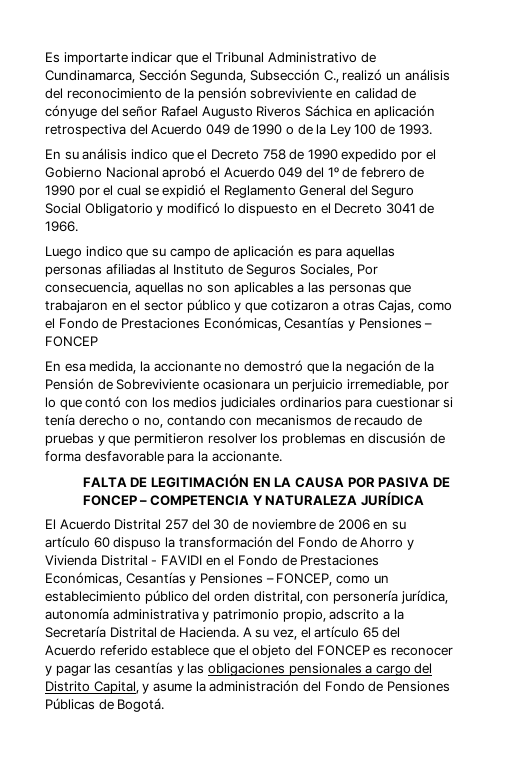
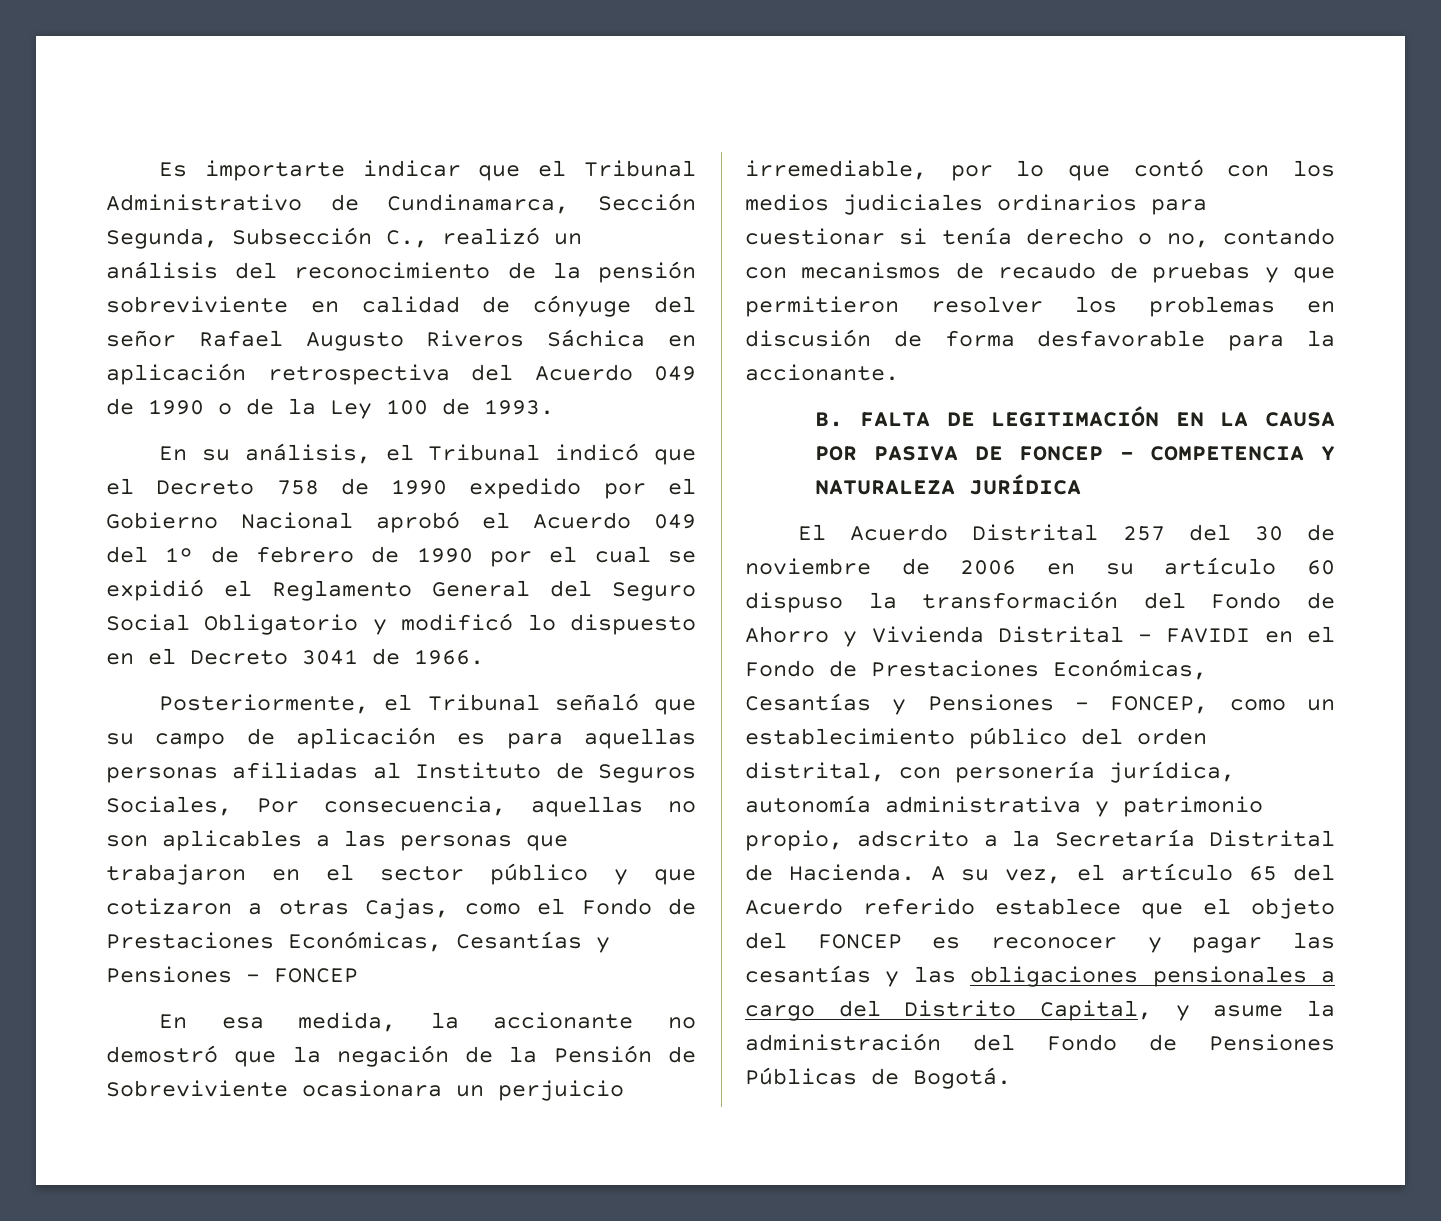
- En su análisis indico que el Decreto 758 de 1990 expedido por el Gobierno Nacional aprobó el Acuerdo 049 del 1º de febrero de 1990 por el cual se expidió el Reglamento General del Seguro Social Obligatorio y modificó lo dispuesto en el Decreto 3041 de 1966.
+ En su análisis, el Tribunal indicó que el Decreto 758 de 1990 expedido por el Gobierno Nacional aprobó el Acuerdo 049 del 1º de febrero de 1990 por el cual se expidió el Reglamento General del Seguro Social Obligatorio y modificó lo dispuesto en el Decreto 3041 de 1966.
- Luego indico que su campo de aplicación es para aquellas personas afiliadas al Instituto de Seguros Sociales, Por consecuencia, aquellas no son aplicables a las personas que trabajaron en el sector público y que cotizaron a otras Cajas, como el Fondo de Prestaciones Económicas, Cesantías y Pensiones – FONCEP
+ Posteriormente, el Tribunal señaló que su campo de aplicación es para aquellas personas afiliadas al Instituto de Seguros Sociales, Por consecuencia, aquellas no son aplicables a las personas que trabajaron en el sector público y que cotizaron a otras Cajas, como el Fondo de Prestaciones Económicas, Cesantías y Pensiones – FONCEP
- FALTA DE LEGITIMACIÓN EN LA CAUSA POR PASIVA DE FONCEP – COMPETENCIA Y NATURALEZA JURÍDICA
+ B. FALTA DE LEGITIMACIÓN EN LA CAUSA POR PASIVA DE FONCEP – COMPETENCIA Y NATURALEZA JURÍDICA

